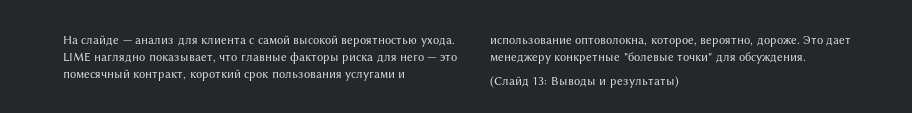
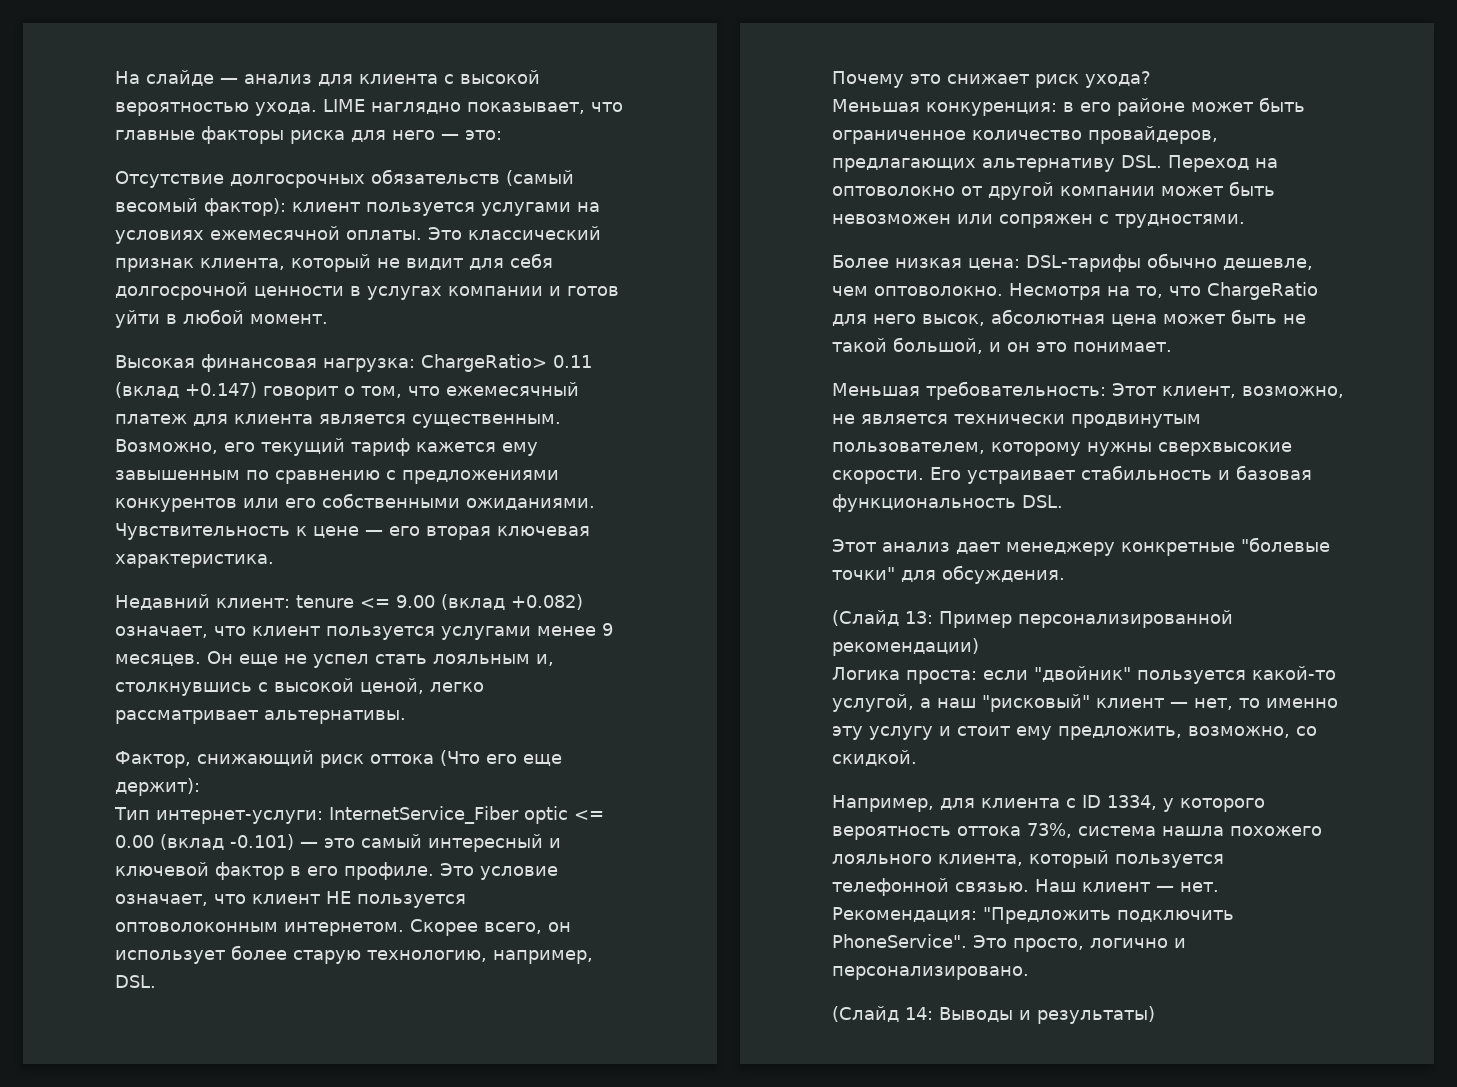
- На слайде — анализ для клиента с самой высокой вероятностью ухода.
+ На слайде — анализ для клиента с высокой вероятностью ухода.
- LIME наглядно показывает, что главные факторы риска для него — это помесячный контракт, короткий срок пользования услугами и использование оптоволокна, которое, вероятно, дороже. Это дает менеджеру конкретные "болевые точки" для обсуждения.
+ LIME наглядно показывает, что главные факторы риска для него — это:
+ Отсутствие долгосрочных обязательств (самый весомый фактор): клиент пользуется услугами на условиях ежемесячной оплаты. Это классический признак клиента, который не видит для себя долгосрочной ценности в услугах компании и готов уйти в любой момент.
+ Высокая финансовая нагрузка: ChargeRatio> 0.11 (вклад +0.147) говорит о том, что ежемесячный платеж для клиента является существенным. Возможно, его текущий тариф кажется ему завышенным по сравнению с предложениями конкурентов или его собственными ожиданиями. Чувствительность к цене — его вторая ключевая характеристика.
+ Недавний клиент: tenure <= 9.00 (вклад +0.082) означает, что клиент пользуется услугами менее 9 месяцев. Он еще не успел стать лояльным и, столкнувшись с высокой ценой, легко рассматривает альтернативы.
+ Фактор, снижающий риск оттока (Что его еще держит):
+ Тип интернет-услуги: InternetService_Fiber optic <= 0.00 (вклад -0.101) — это самый интересный и ключевой фактор в его профиле. Это условие означает, что клиент НЕ пользуется оптоволоконным интернетом. Скорее всего, он использует более старую технологию, например, DSL.
+ Почему это снижает риск ухода?
+ Меньшая конкуренция: в его районе может быть ограниченное количество провайдеров, предлагающих альтернативу DSL. Переход на оптоволокно от другой компании может быть невозможен или сопряжен с трудностями.
+ Более низкая цена: DSL-тарифы обычно дешевле, чем оптоволокно. Несмотря на то, что ChargeRatio для него высок, абсолютная цена может быть не такой большой, и он это понимает.
+ Меньшая требовательность: Этот клиент, возможно, не является технически продвинутым пользователем, которому нужны сверхвысокие скорости. Его устраивает стабильность и базовая функциональность DSL.
+ Этот анализ дает менеджеру конкретные "болевые точки" для обсуждения.
- (Слайд 13: Выводы и результаты)
+ (Слайд 13: Пример персонализированной рекомендации)
+ Логика проста: если "двойник" пользуется какой-то услугой, а наш "рисковый" клиент — нет, то именно эту услугу и стоит ему предложить, возможно, со скидкой.
+ Например, для клиента с ID 1334, у которого вероятность оттока 73%, система нашла похожего лояльного клиента, который пользуется телефонной связью. Наш клиент — нет. Рекомендация: "Предложить подключить PhoneService". Это просто, логично и персонализировано.
+ (Слайд 14: Выводы и результаты)

